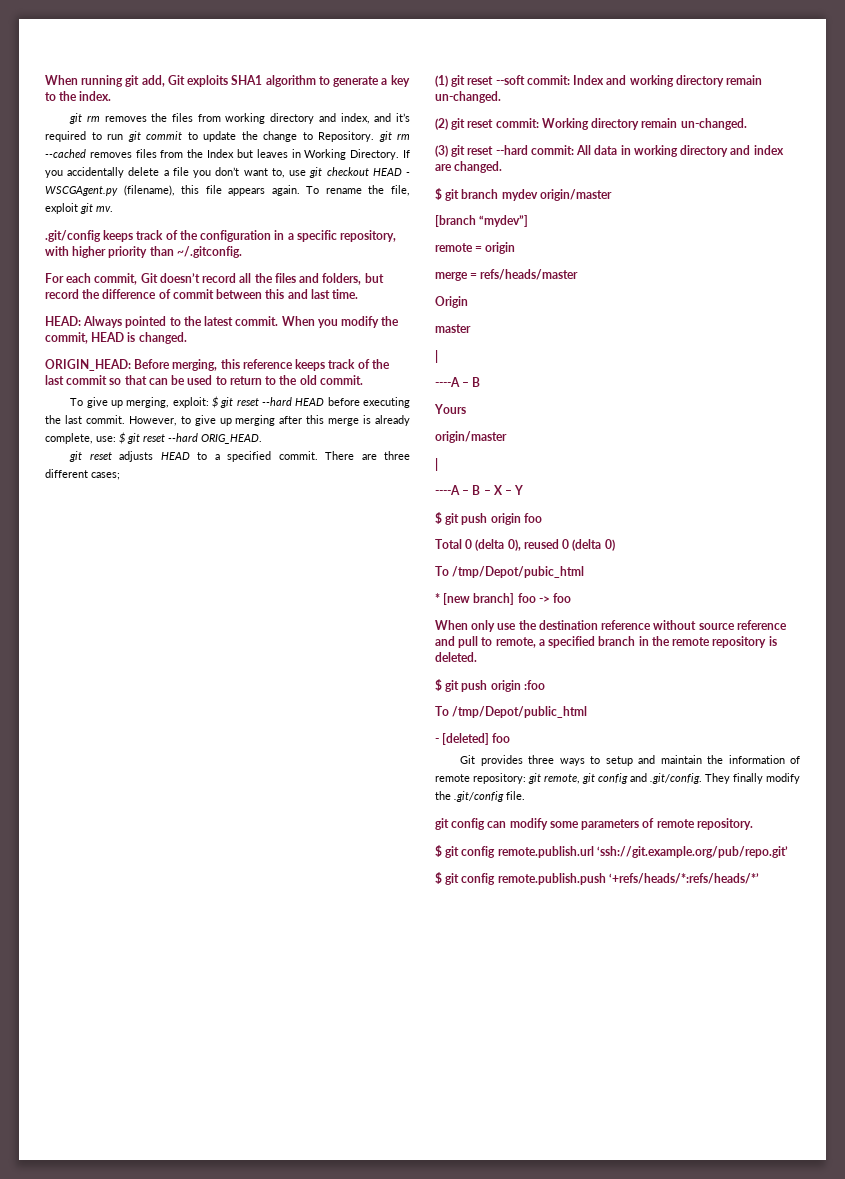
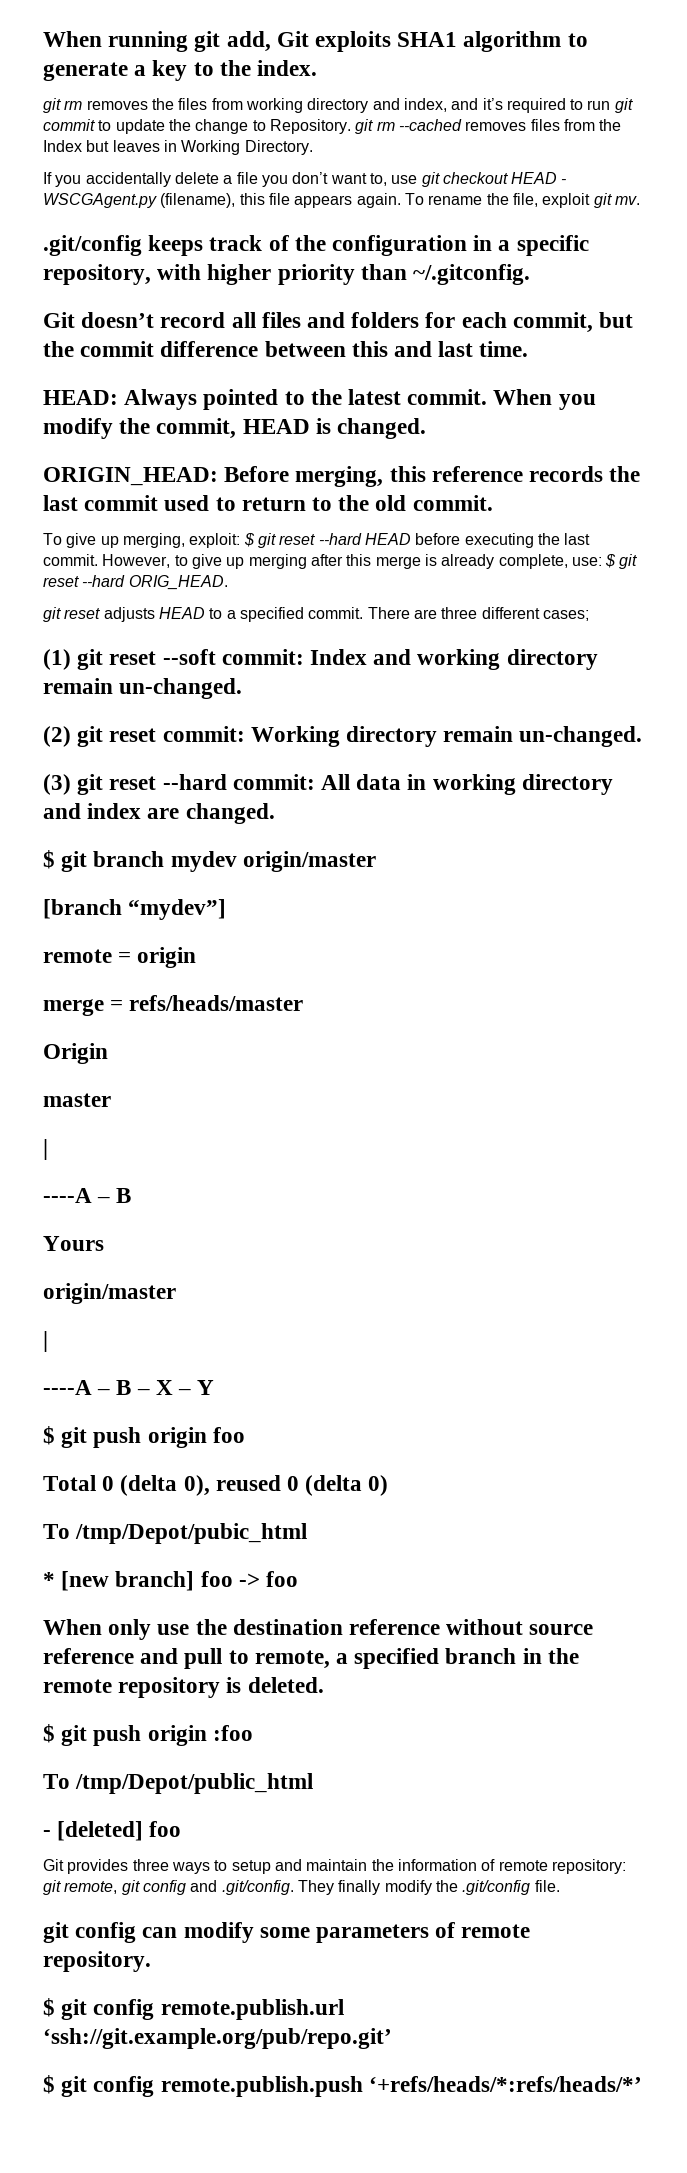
- git rm removes the files from working directory and index, and it’s required to run git commit to update the change to Repository. git rm --cached removes files from the Index but leaves in Working Directory. If you accidentally delete a file you don’t want to, use git checkout HEAD - WSCGAgent.py (filename), this file appears again.
+ git rm removes the files from working directory and index, and it’s required to run git commit to update the change to Repository. git rm --cached removes files from the Index but leaves in Working Directory.
+ If you accidentally delete a file you don’t want to, use git checkout HEAD - WSCGAgent.py (filename), this file appears again.
- For each commit, Git doesn’t record all the files and folders, but record the difference of commit between this and last time.
+ Git doesn’t record all files and folders for each commit, but the commit difference between this and last time.
- ORIGIN_HEAD: Before merging, this reference keeps track of the last commit so that can be used to return to the old commit.
+ ORIGIN_HEAD: Before merging, this reference records the last commit used to return to the old commit.

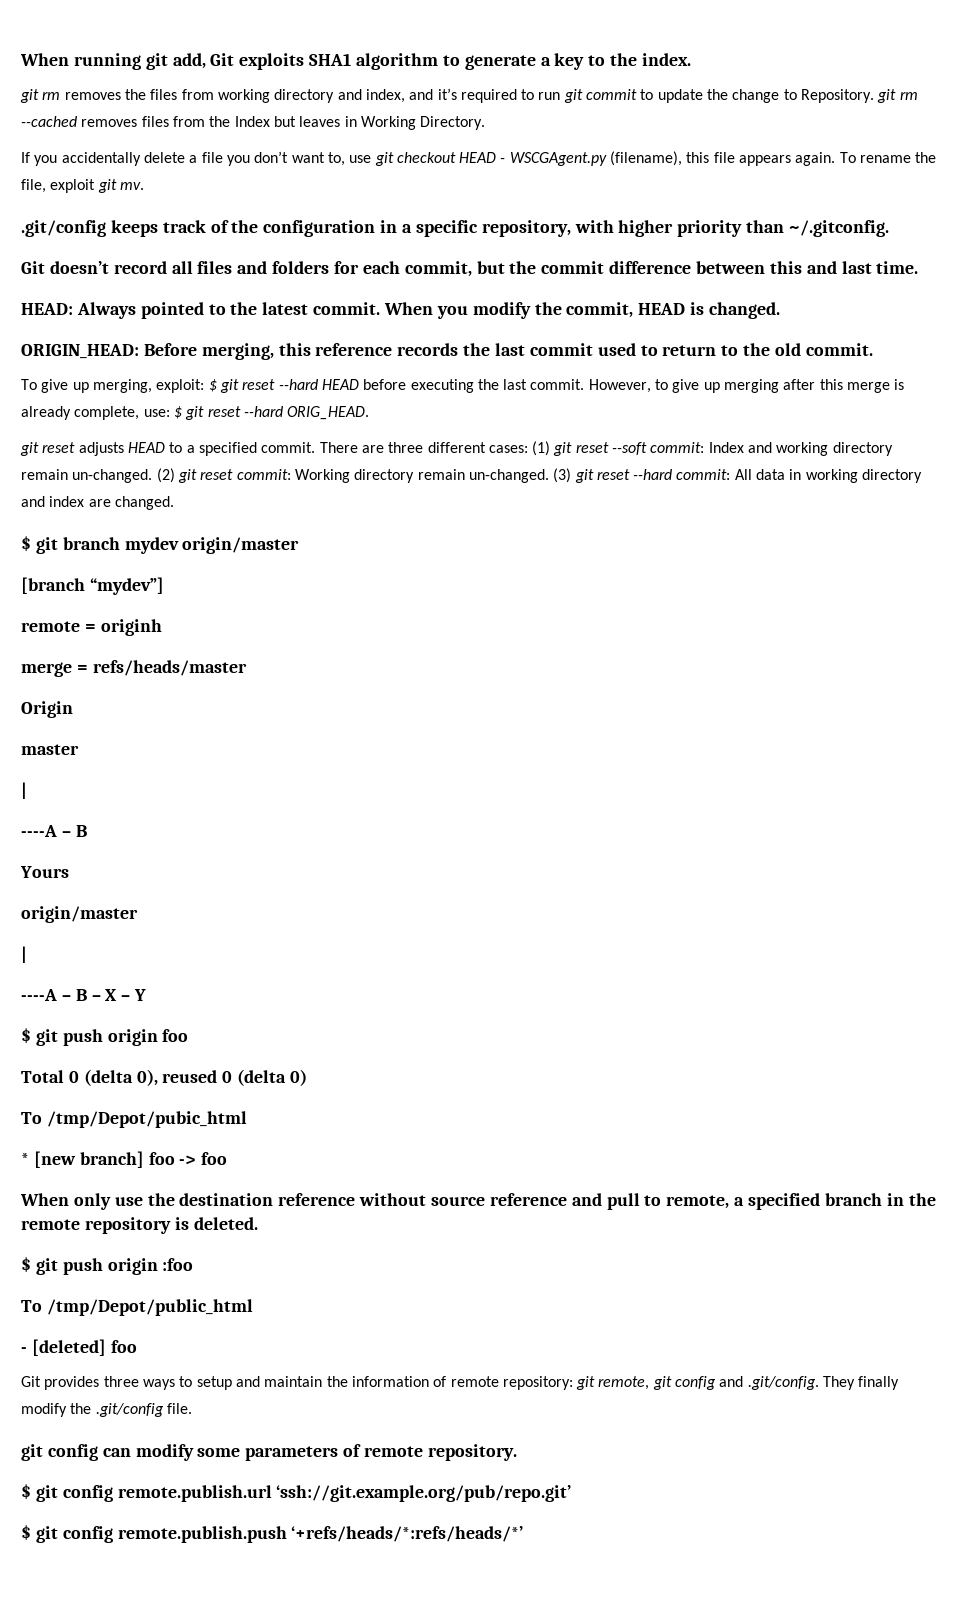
- There are three different cases;
- (1) git reset --soft commit: Index and working directory remain un-changed.
- (2) git reset commit: Working directory remain un-changed.
- (3) git reset --hard commit: All data in working directory and index are changed.
+ There are three different cases: (1) git reset --soft commit: Index and working directory remain un-changed. (2) git reset commit: Working directory remain un-changed. (3) git reset --hard commit: All data in working directory and index are changed.
- remote = origin
+ remote = originh

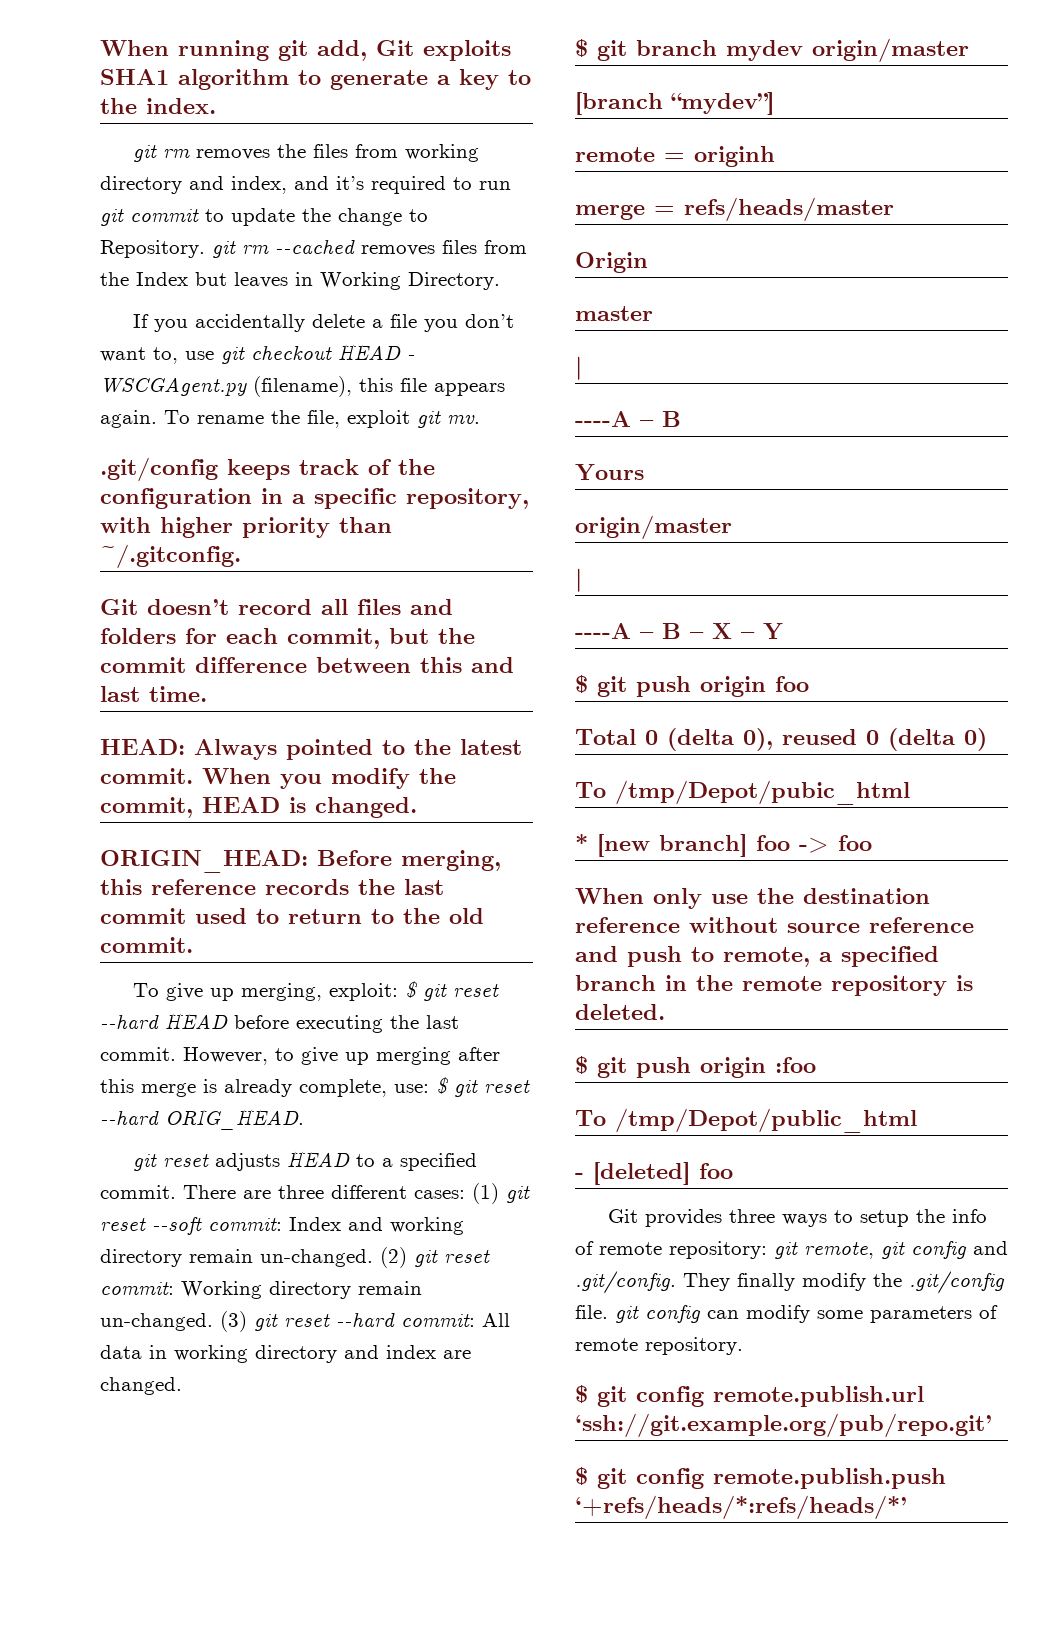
- When only use the destination reference without source reference and pull to remote, a specified branch in the remote repository is deleted.
+ When only use the destination reference without source reference and push to remote, a specified branch in the remote repository is deleted.
- Git provides three ways to setup and maintain the information of remote repository: git remote, git config and .git/config. They finally modify the .git/config file.
- git config can modify some parameters of remote repository.
+ Git provides three ways to setup the info of remote repository: git remote, git config and .git/config. They finally modify the .git/config file. git config can modify some parameters of remote repository.

